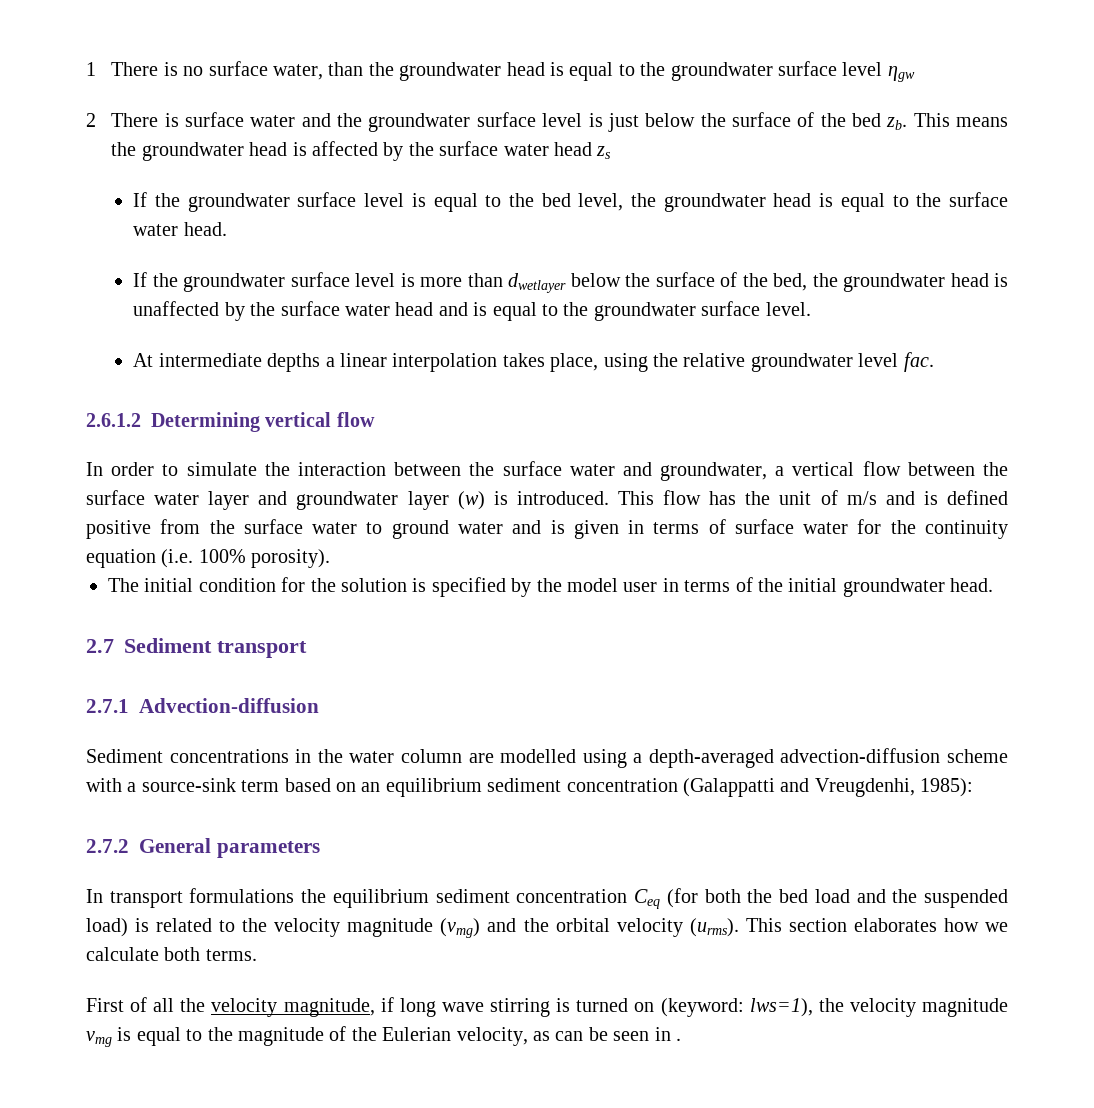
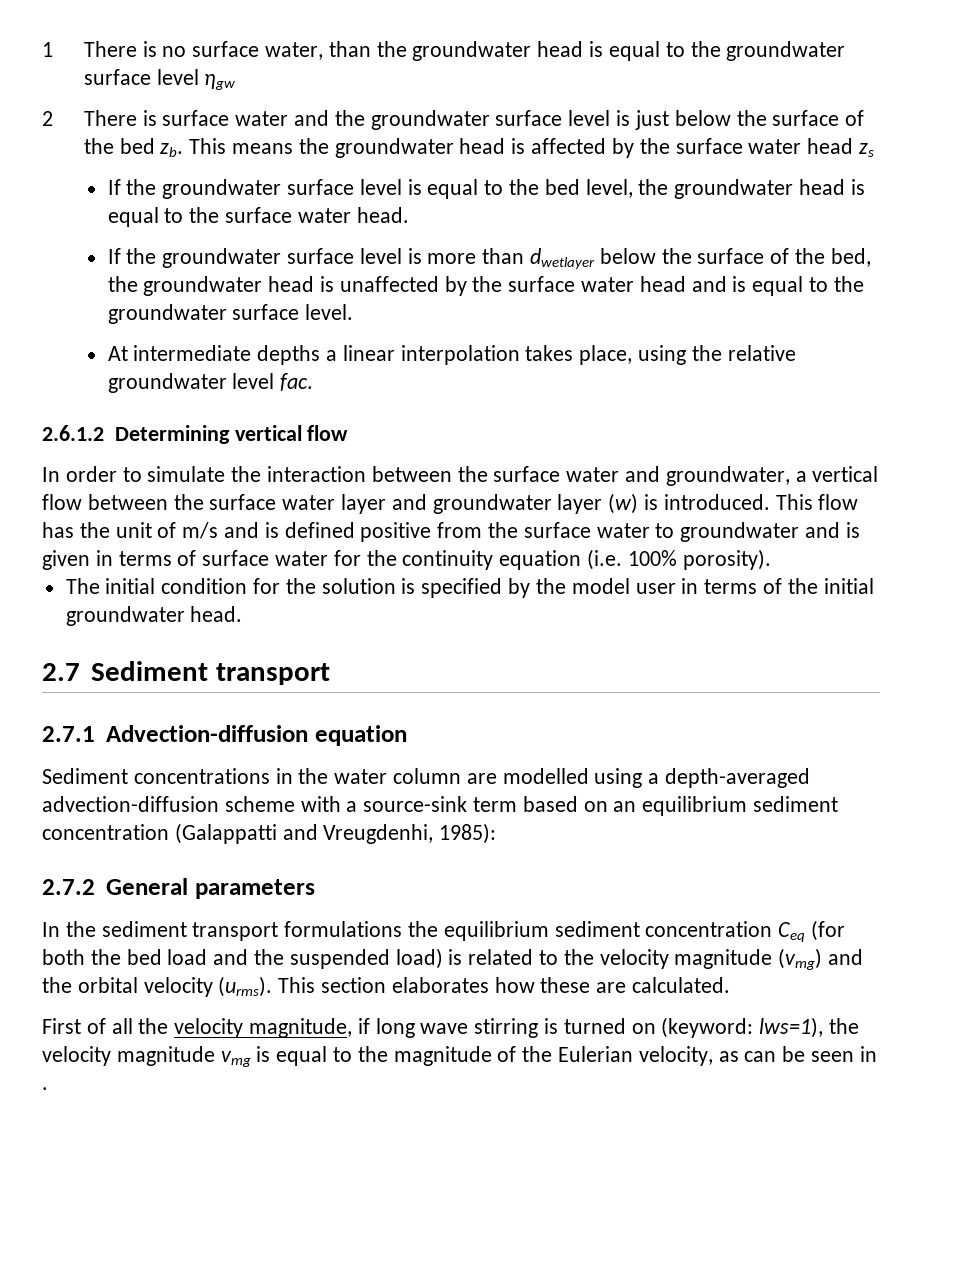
- This flow has the unit of m/s and is defined positive from the surface water to ground water and is given in terms of surface water for the continuity equation (i.e. 100% porosity).
+ This flow has the unit of m/s and is defined positive from the surface water to groundwater and is given in terms of surface water for the continuity equation (i.e. 100% porosity).
- 2.7.1 Advection-diffusion
+ 2.7.1 Advection-diffusion equation
- In transport formulations the equilibrium sediment concentration Ceq (for both the bed load and the suspended load) is related to the velocity magnitude (vmg) and the orbital velocity (urms).
+ In the sediment transport formulations the equilibrium sediment concentration Ceq (for both the bed load and the suspended load) is related to the velocity magnitude (vmg) and the orbital velocity (urms).
- This section elaborates how we calculate both terms.
+ This section elaborates how these are calculated.

